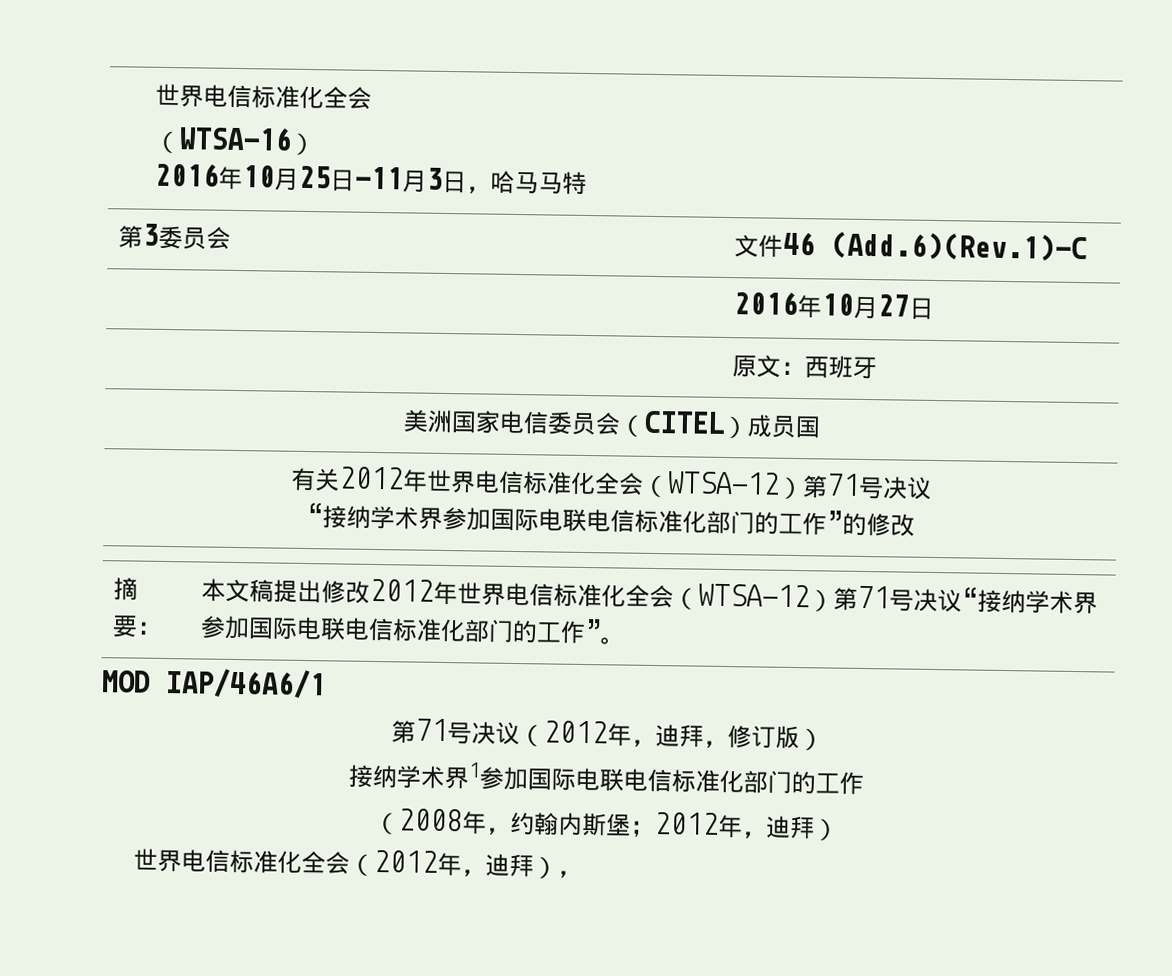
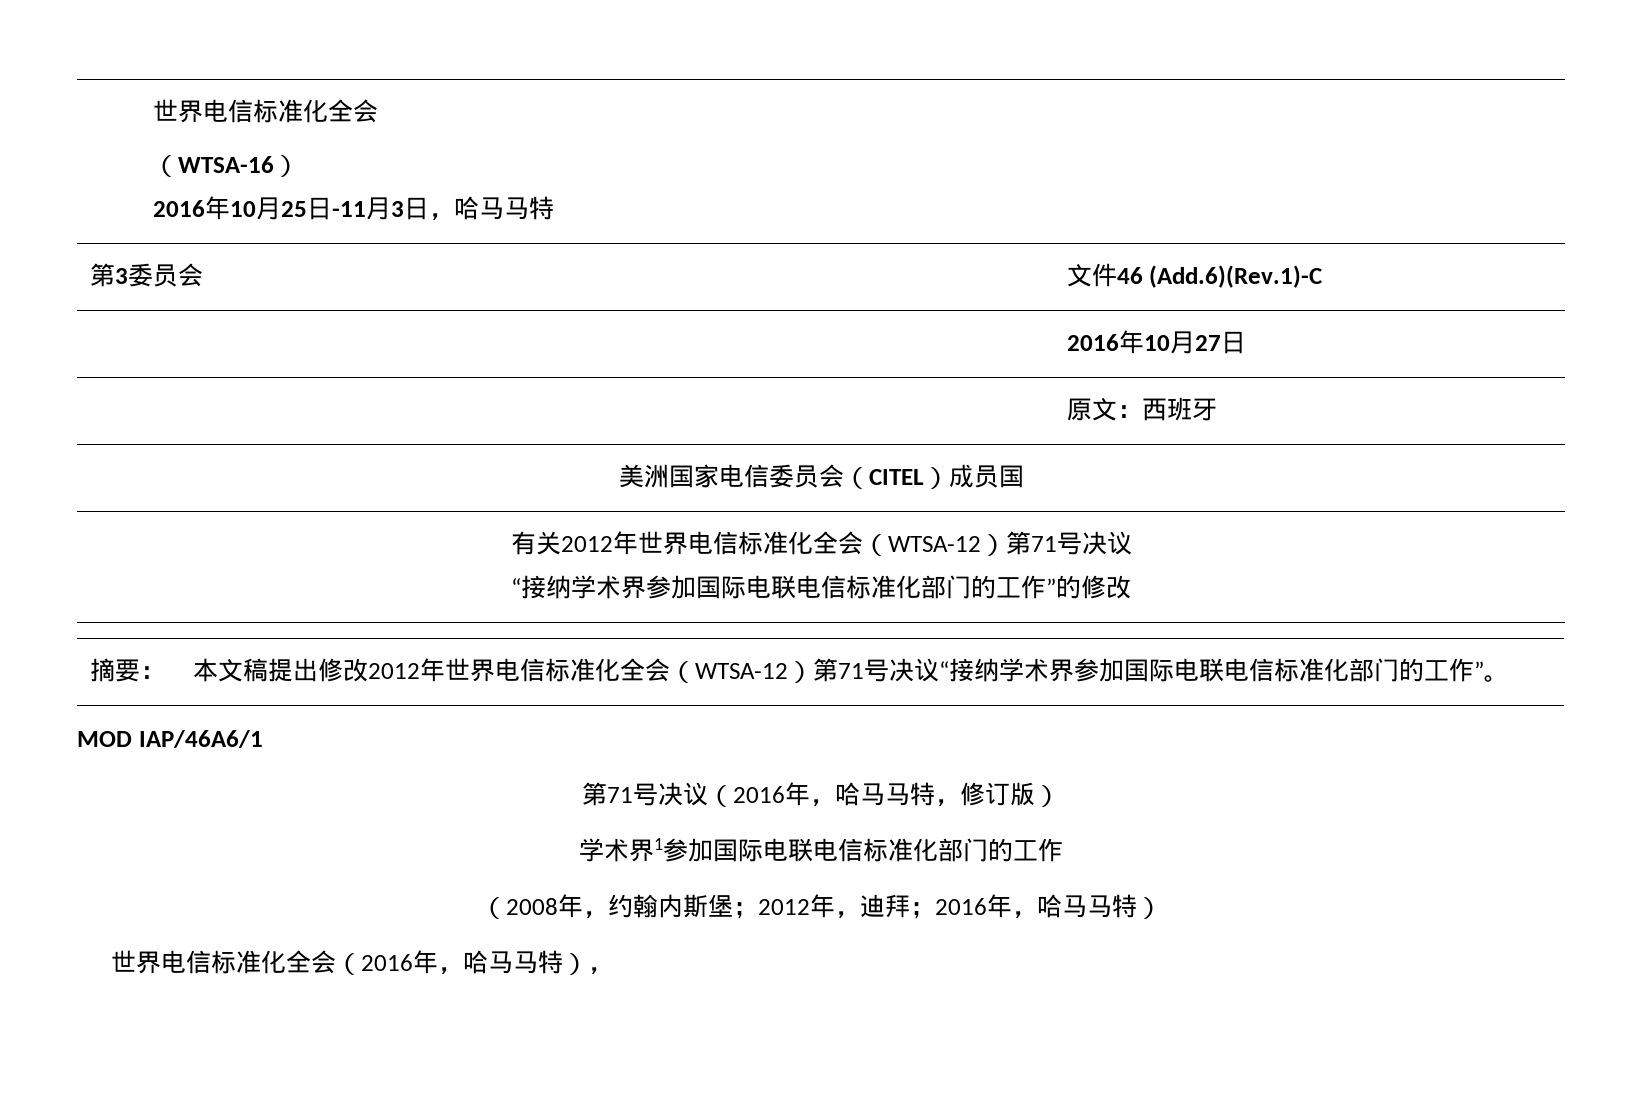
- 第71号决议（2012年，迪拜，修订版）
+ 第71号决议（2016年，哈马马特，修订版）
- 接纳学术界1参加国际电联电信标准化部门的工作
+ 学术界1参加国际电联电信标准化部门的工作
- （2008年，约翰内斯堡；2012年，迪拜）
+ （2008年，约翰内斯堡；2012年，迪拜；2016年，哈马马特）
- 世界电信标准化全会（2012年，迪拜），
+ 世界电信标准化全会（2016年，哈马马特），

